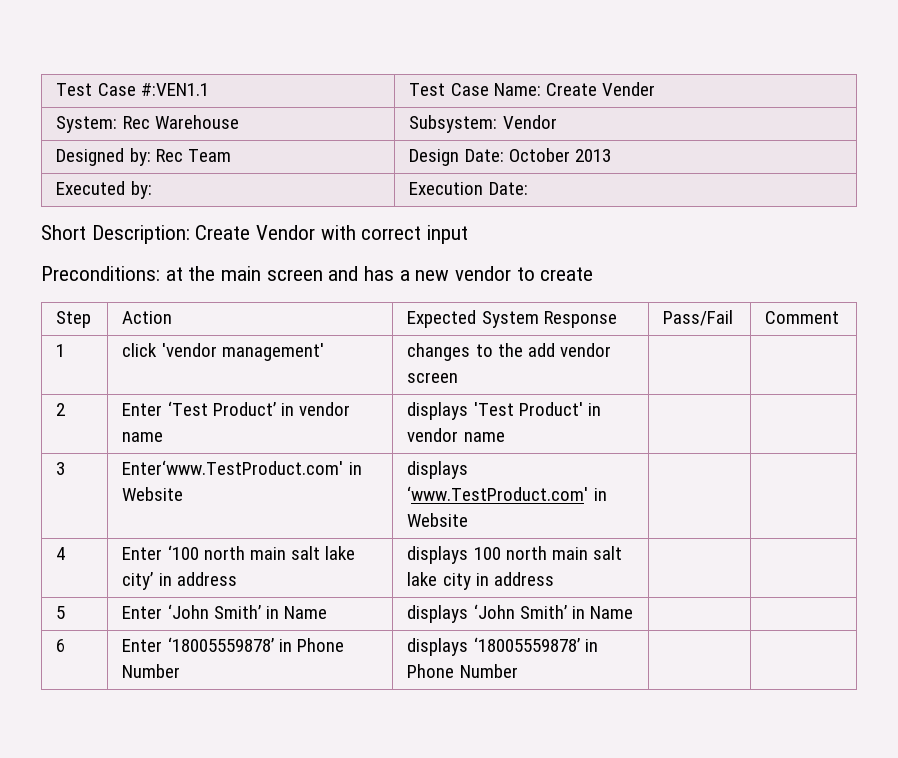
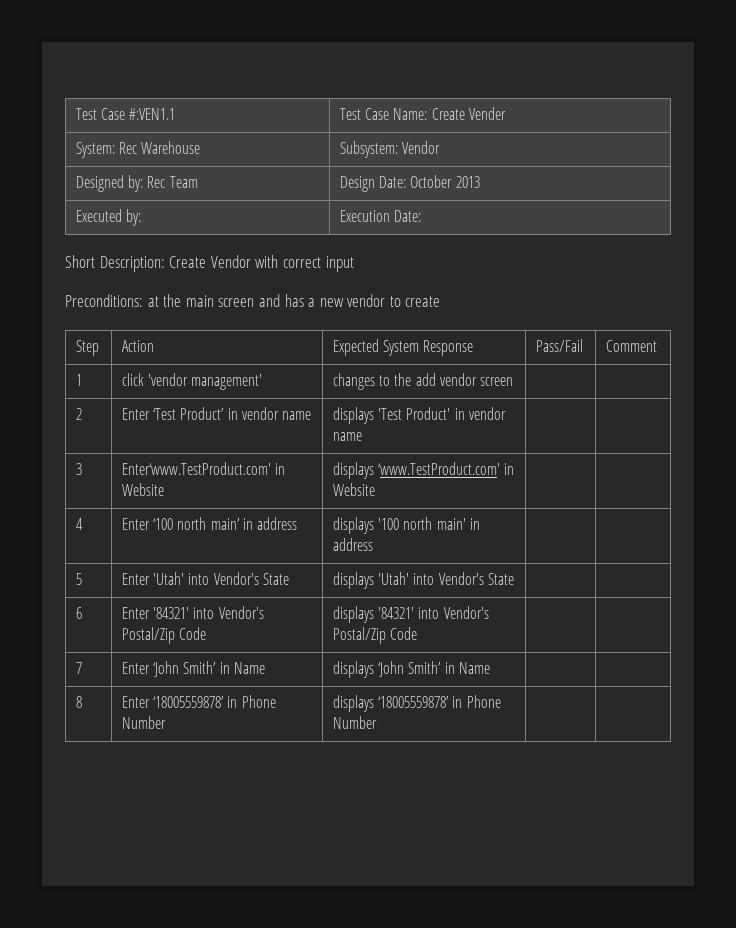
- 4 | Enter ‘100 north main salt lake city’ in address | displays 100 north main salt lake city in address | |
- 5 | Enter ‘John Smith’ in Name | displays ‘John Smith’ in Name | |
+ 4 | Enter ‘100 north main’ in address | displays '100 north main' in address | |
+ 5 | Enter 'Utah' into Vendor's State | displays 'Utah' into Vendor's State | |
+ 6 | Enter '84321' into Vendor's Postal/Zip Code | displays '84321' into Vendor's Postal/Zip Code | |
+ 7 | Enter ‘John Smith’ in Name | displays ‘John Smith’ in Name | |
- 6 | Enter ‘18005559878’ in Phone Number | displays ‘18005559878’ in Phone Number | |
+ 8 | Enter ‘18005559878’ in Phone Number | displays ‘18005559878’ in Phone Number | |

